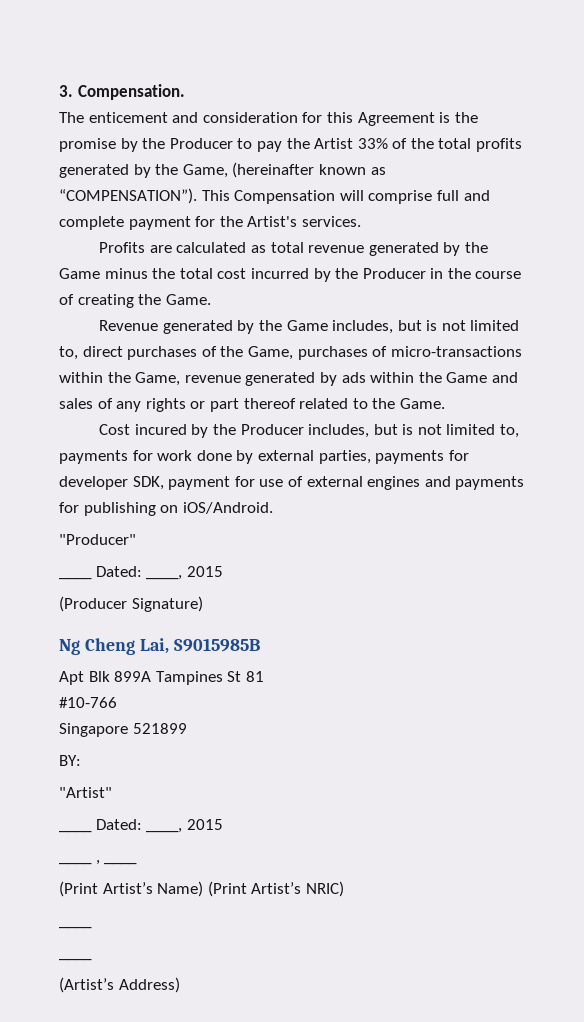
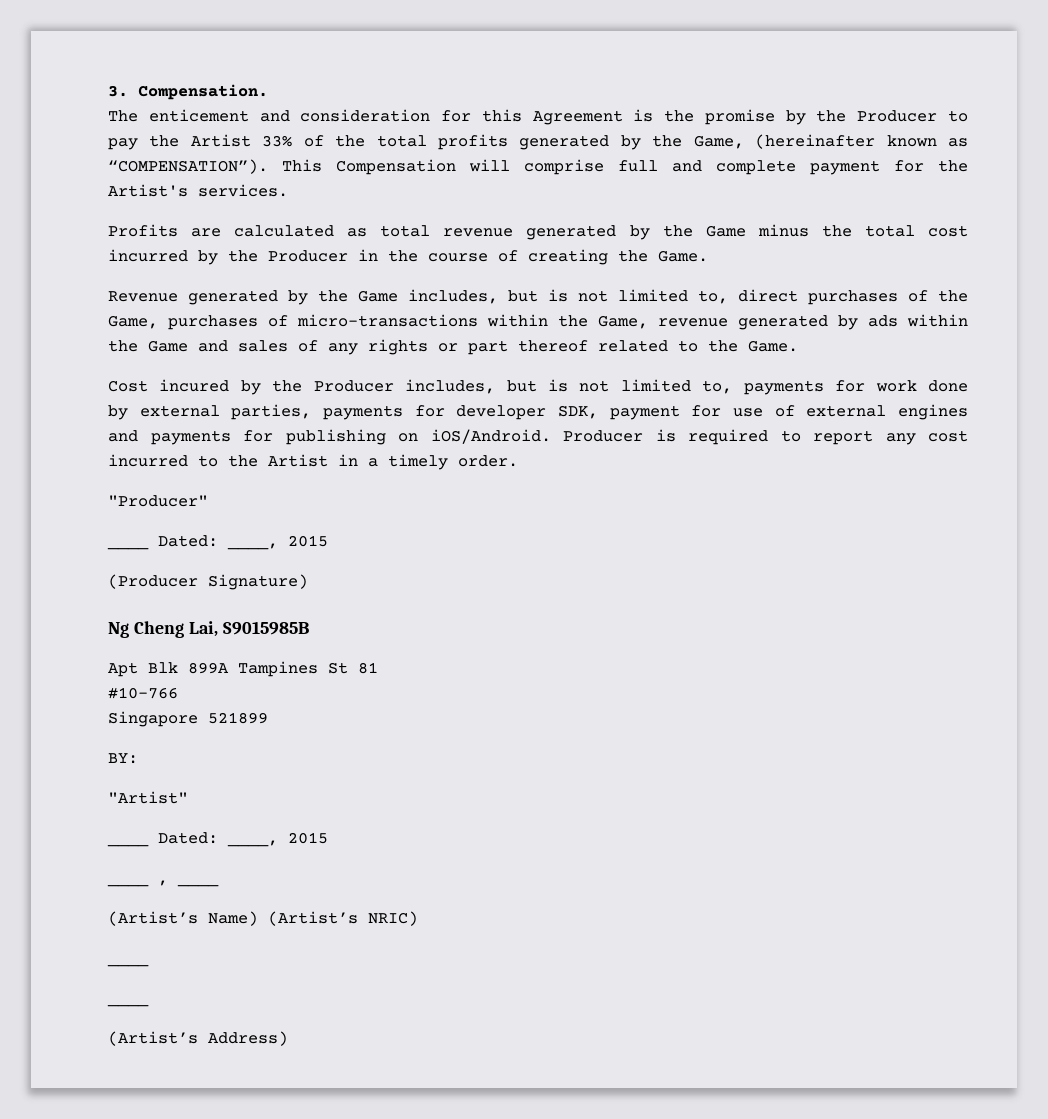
+ Producer is required to report any cost incurred to the Artist in a timely order.
- (Print Artist’s Name) (Print Artist’s NRIC)
+ (Artist’s Name) (Artist’s NRIC)

